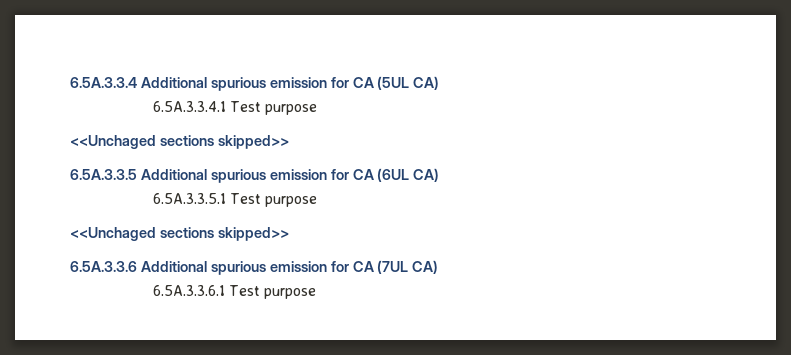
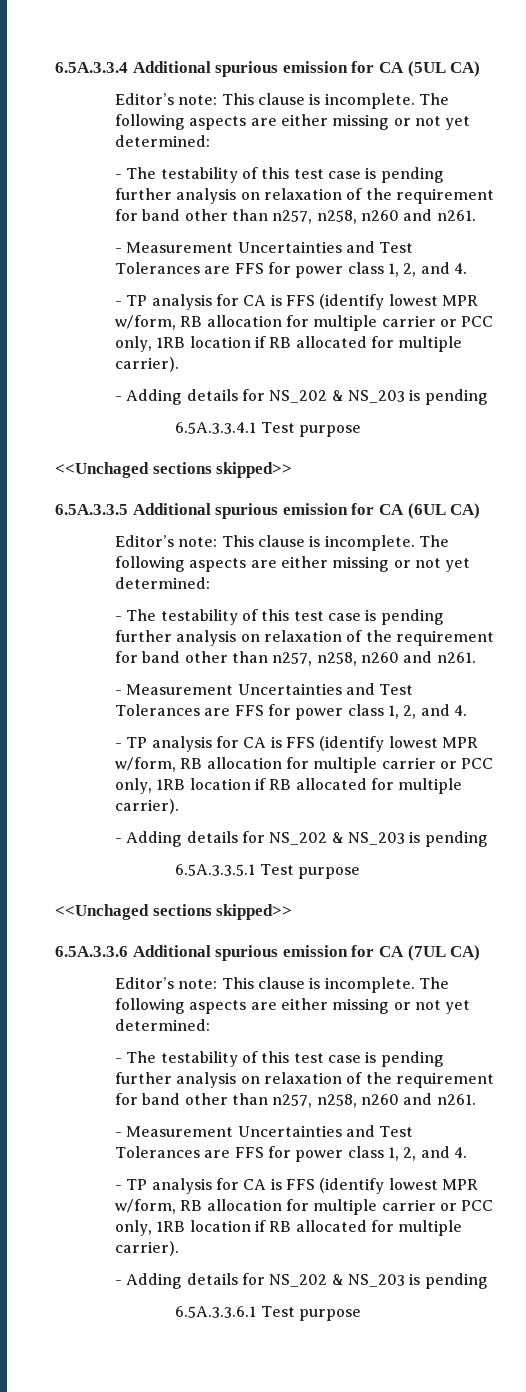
  6.5A.3.3.4 Additional spurious emission for CA (5UL CA)
+ Editor’s note: This clause is incomplete. The following aspects are either missing or not yet determined:
+ - The testability of this test case is pending further analysis on relaxation of the requirement for band other than n257, n258, n260 and n261.
+ - Measurement Uncertainties and Test Tolerances are FFS for power class 1, 2, and 4.
+ - TP analysis for CA is FFS (identify lowest MPR w/form, RB allocation for multiple carrier or PCC only, 1RB location if RB allocated for multiple carrier).
+ - Adding details for NS_202 & NS_203 is pending
  6.5A.3.3.5 Additional spurious emission for CA (6UL CA)
+ Editor’s note: This clause is incomplete. The following aspects are either missing or not yet determined:
+ - The testability of this test case is pending further analysis on relaxation of the requirement for band other than n257, n258, n260 and n261.
+ - Measurement Uncertainties and Test Tolerances are FFS for power class 1, 2, and 4.
+ - TP analysis for CA is FFS (identify lowest MPR w/form, RB allocation for multiple carrier or PCC only, 1RB location if RB allocated for multiple carrier).
+ - Adding details for NS_202 & NS_203 is pending
  6.5A.3.3.6 Additional spurious emission for CA (7UL CA)
+ Editor’s note: This clause is incomplete. The following aspects are either missing or not yet determined:
+ - The testability of this test case is pending further analysis on relaxation of the requirement for band other than n257, n258, n260 and n261.
+ - Measurement Uncertainties and Test Tolerances are FFS for power class 1, 2, and 4.
+ - TP analysis for CA is FFS (identify lowest MPR w/form, RB allocation for multiple carrier or PCC only, 1RB location if RB allocated for multiple carrier).
+ - Adding details for NS_202 & NS_203 is pending

